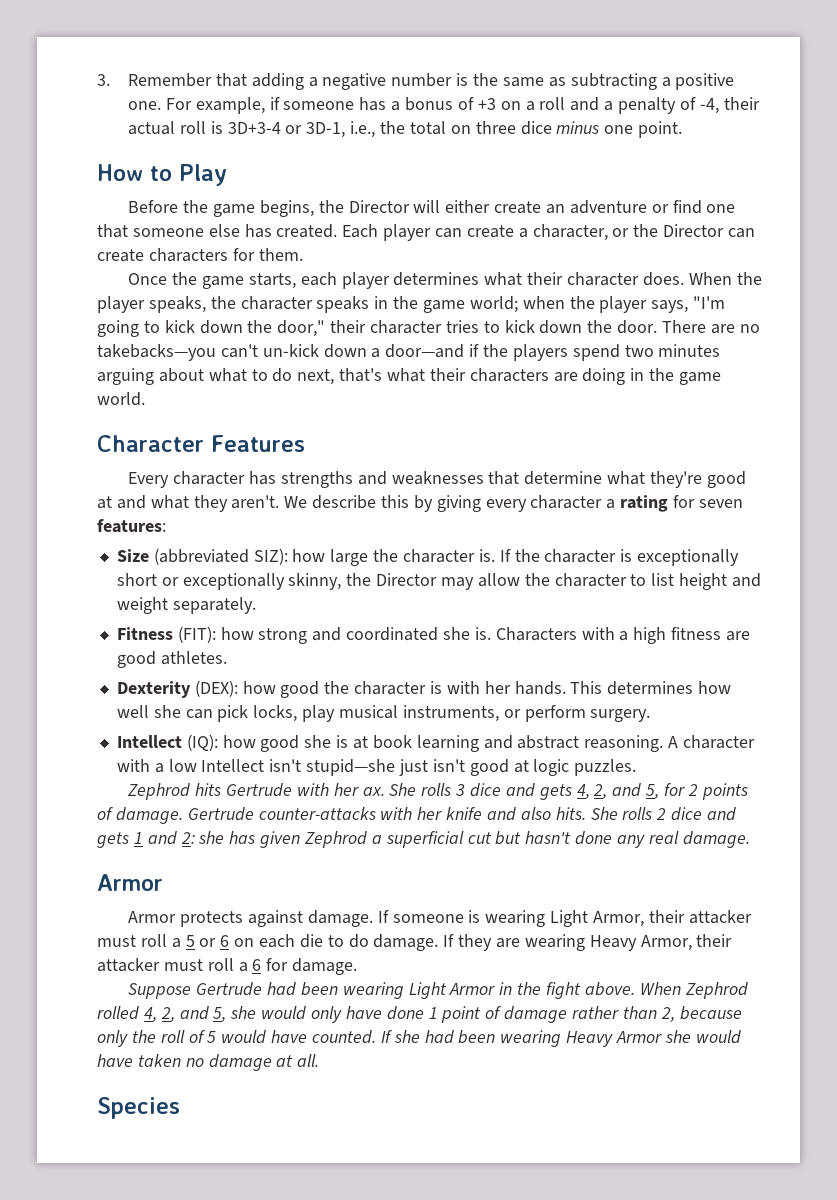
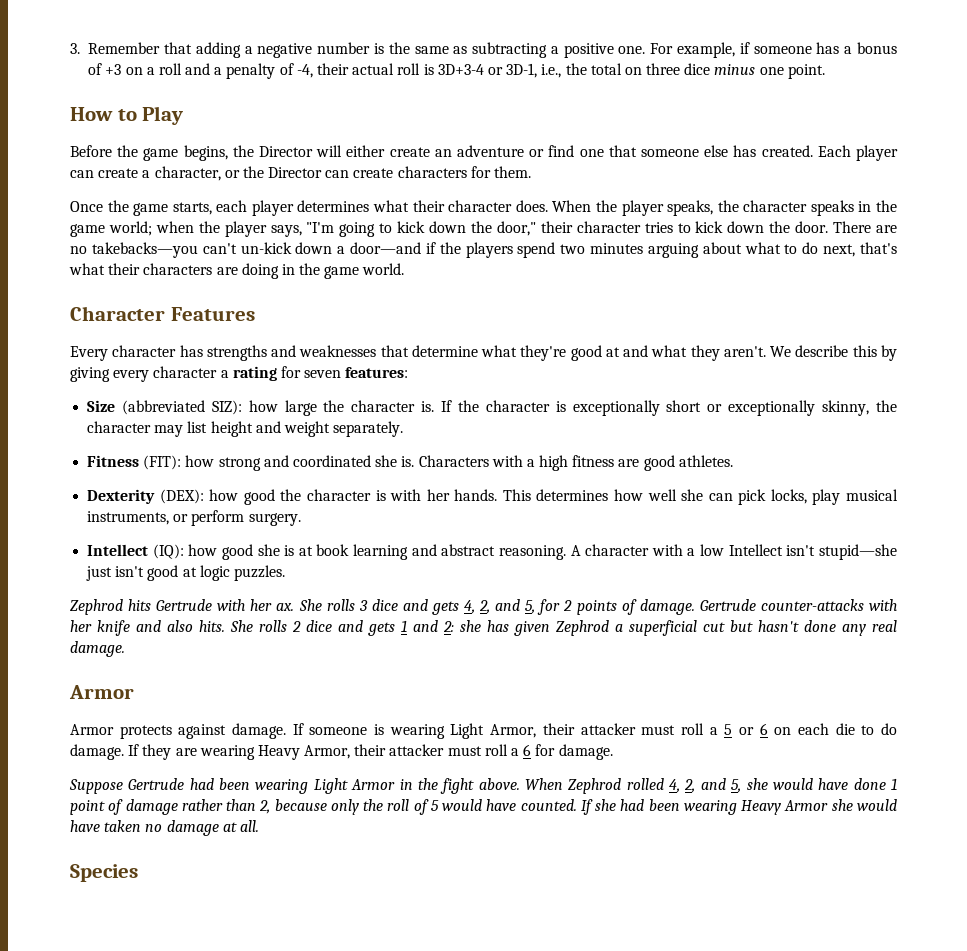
- If the character is exceptionally short or exceptionally skinny, the Director may allow the character to list height and weight separately.
+ If the character is exceptionally short or exceptionally skinny, the character may list height and weight separately.
- When Zephrod rolled 4, 2, and 5, she would only have done 1 point of damage rather than 2, because only the roll of 5 would have counted.
+ When Zephrod rolled 4, 2, and 5, she would have done 1 point of damage rather than 2, because only the roll of 5 would have counted.

